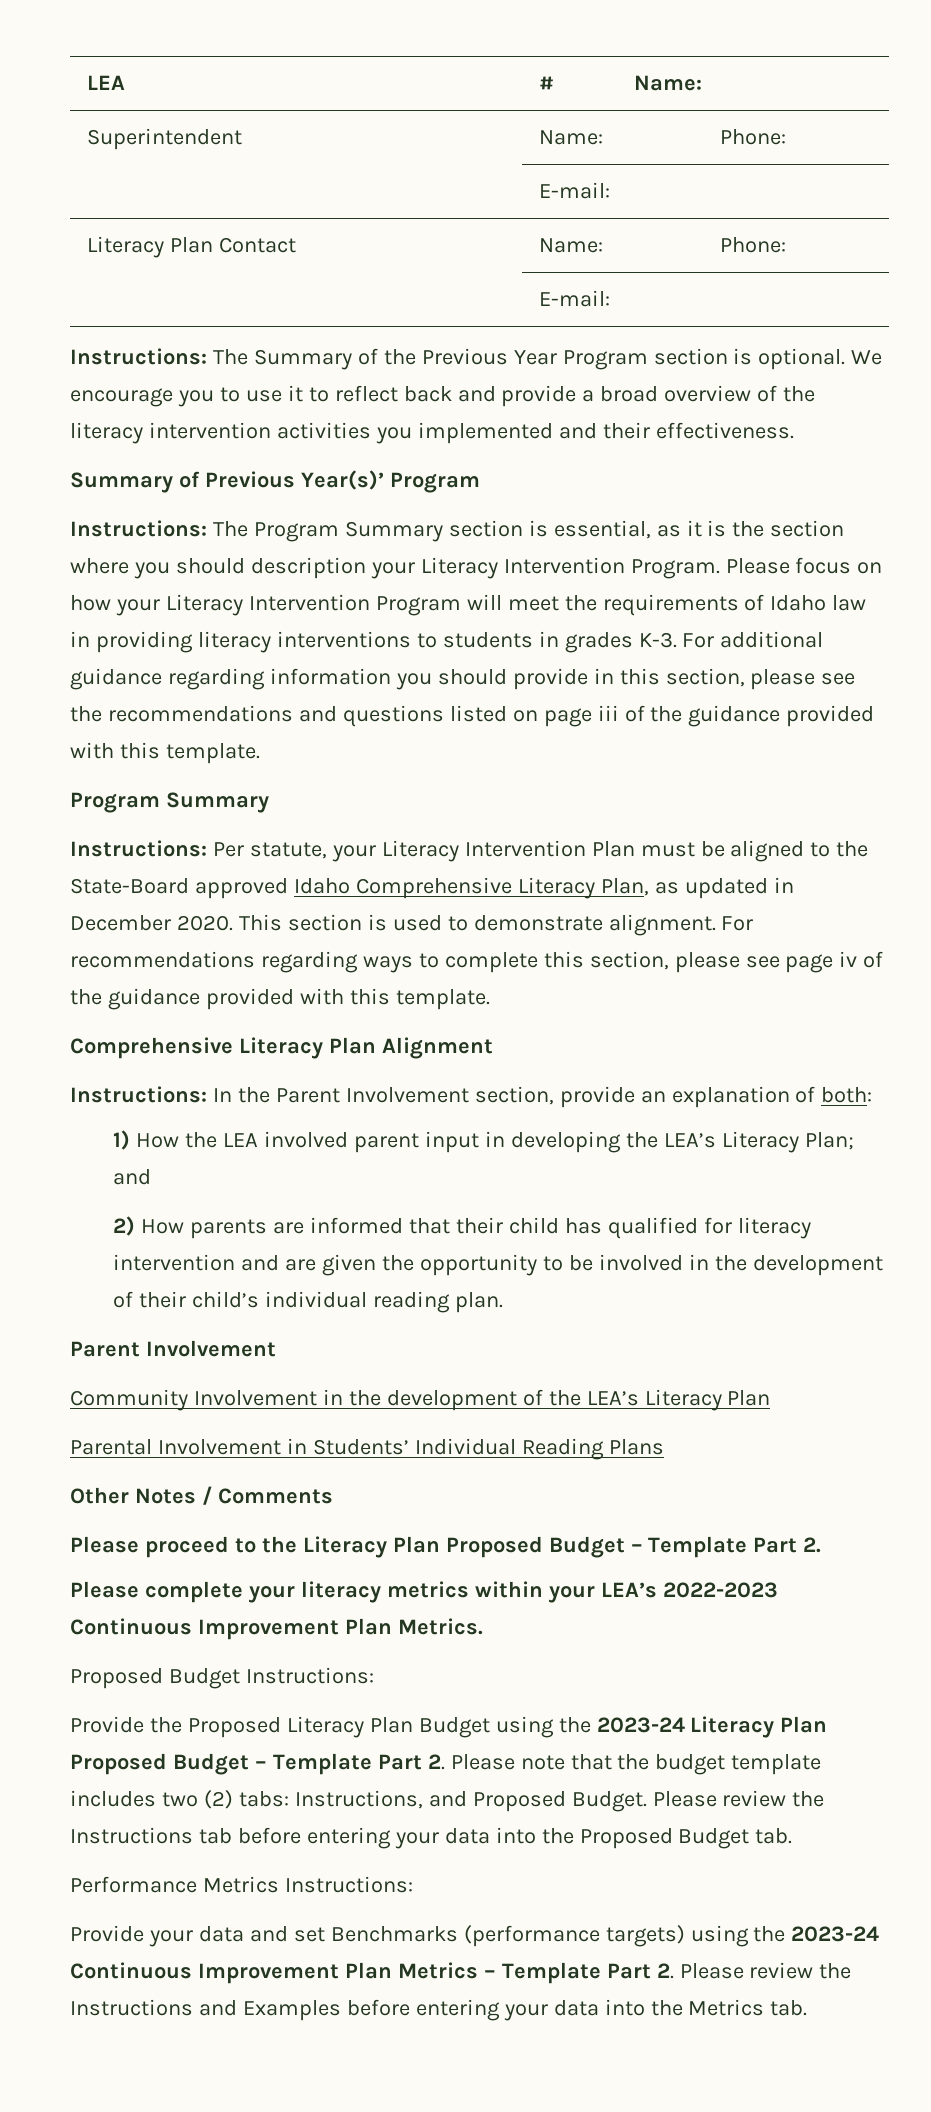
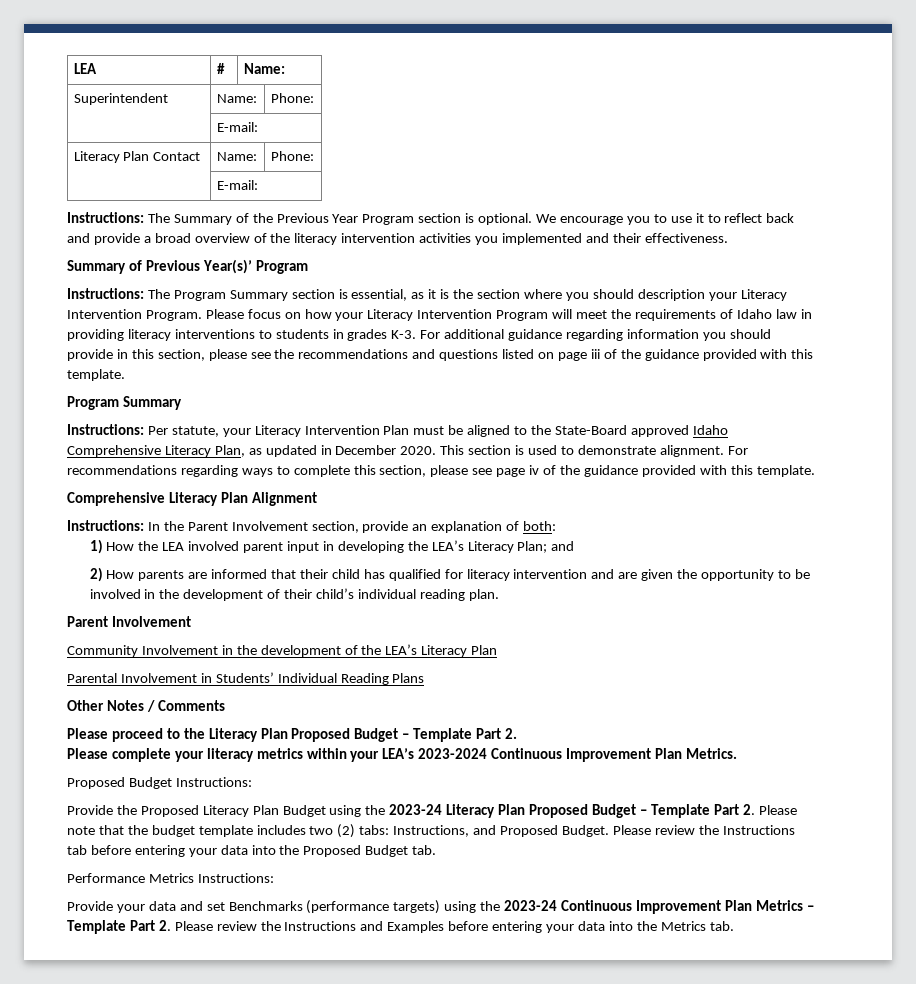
- Please complete your literacy metrics within your LEA’s 2022-2023 Continuous Improvement Plan Metrics.
+ Please complete your literacy metrics within your LEA’s 2023-2024 Continuous Improvement Plan Metrics.

